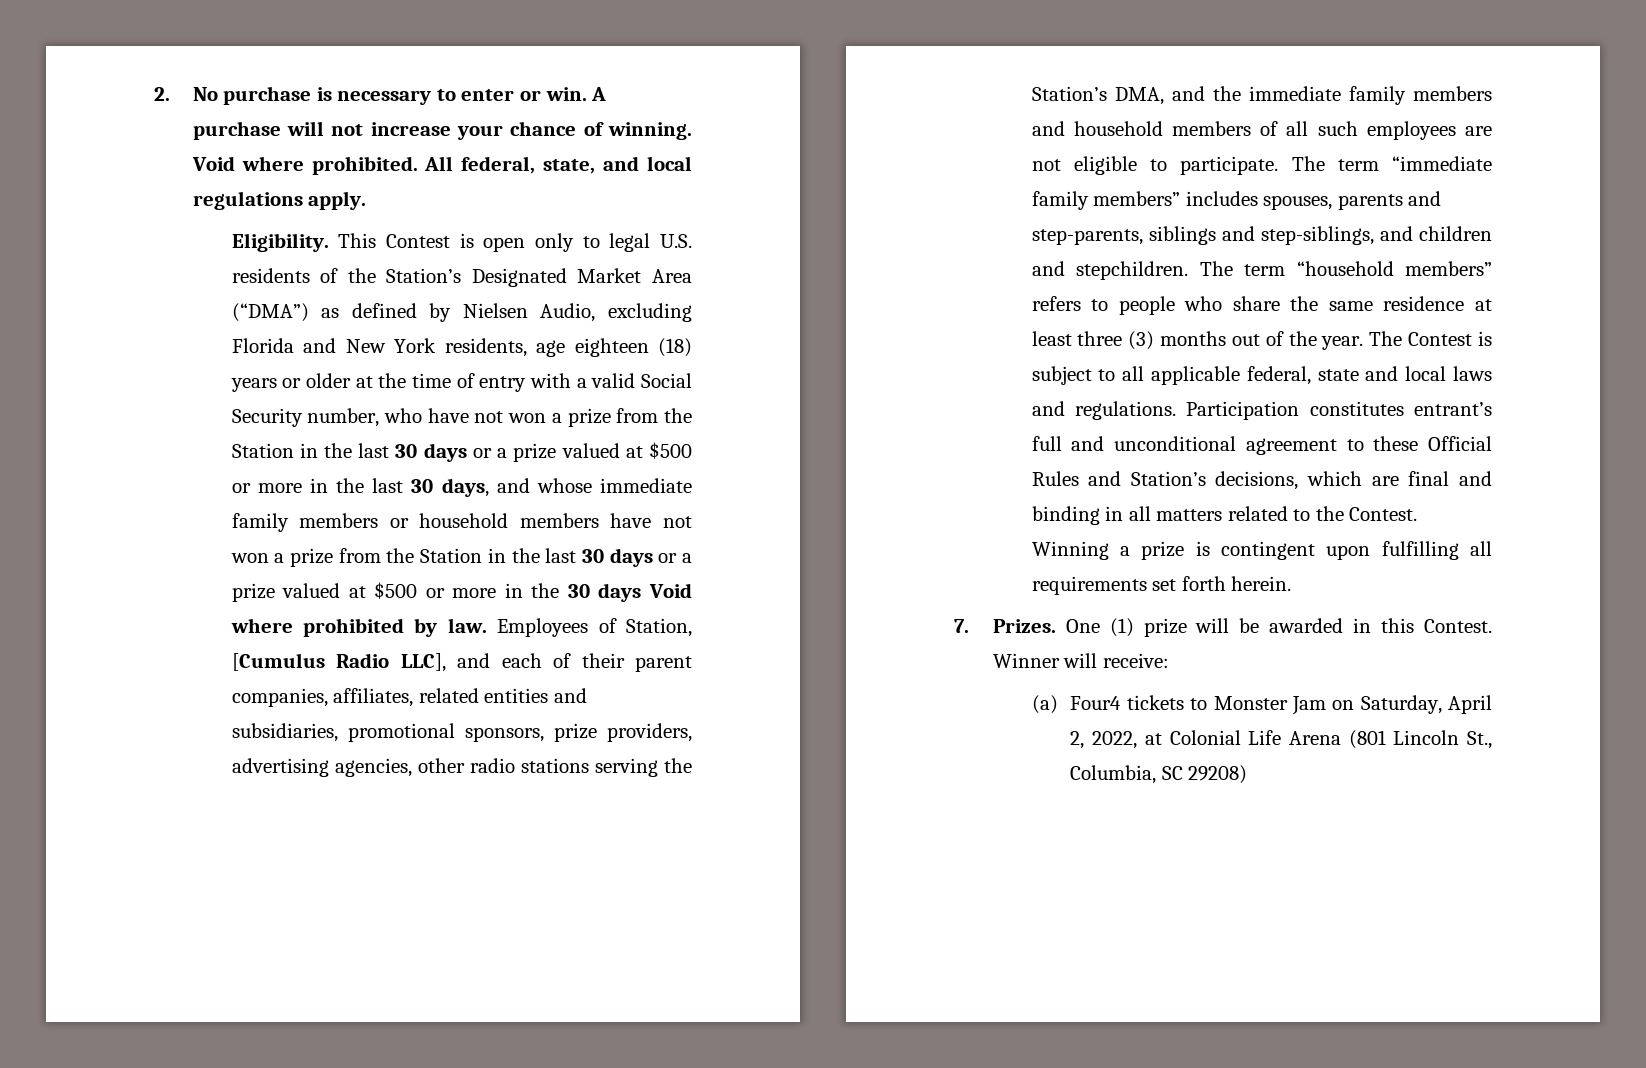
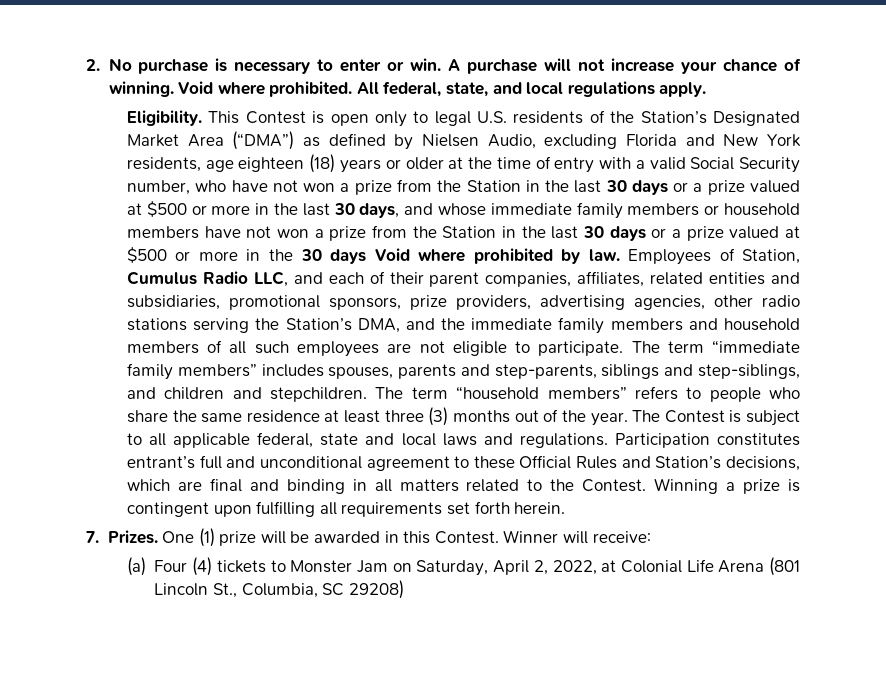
- Employees of Station, [Cumulus Radio LLC], and each of their parent companies, affiliates, related entities and subsidiaries, promotional sponsors, prize providers, advertising agencies, other radio stations serving the Station’s DMA, and the immediate family members and household members of all such employees are not eligible to participate.
+ Employees of Station, Cumulus Radio LLC, and each of their parent companies, affiliates, related entities and subsidiaries, promotional sponsors, prize providers, advertising agencies, other radio stations serving the Station’s DMA, and the immediate family members and household members of all such employees are not eligible to participate.
- (a) Four4 tickets to Monster Jam on Saturday, April 2, 2022, at Colonial Life Arena (801 Lincoln St., Columbia, SC 29208)
+ (a) Four (4) tickets to Monster Jam on Saturday, April 2, 2022, at Colonial Life Arena (801 Lincoln St., Columbia, SC 29208)

